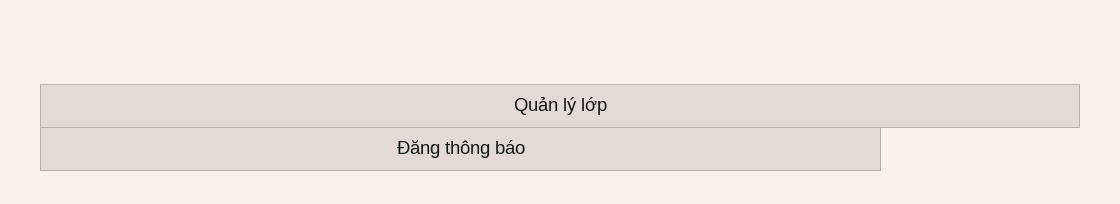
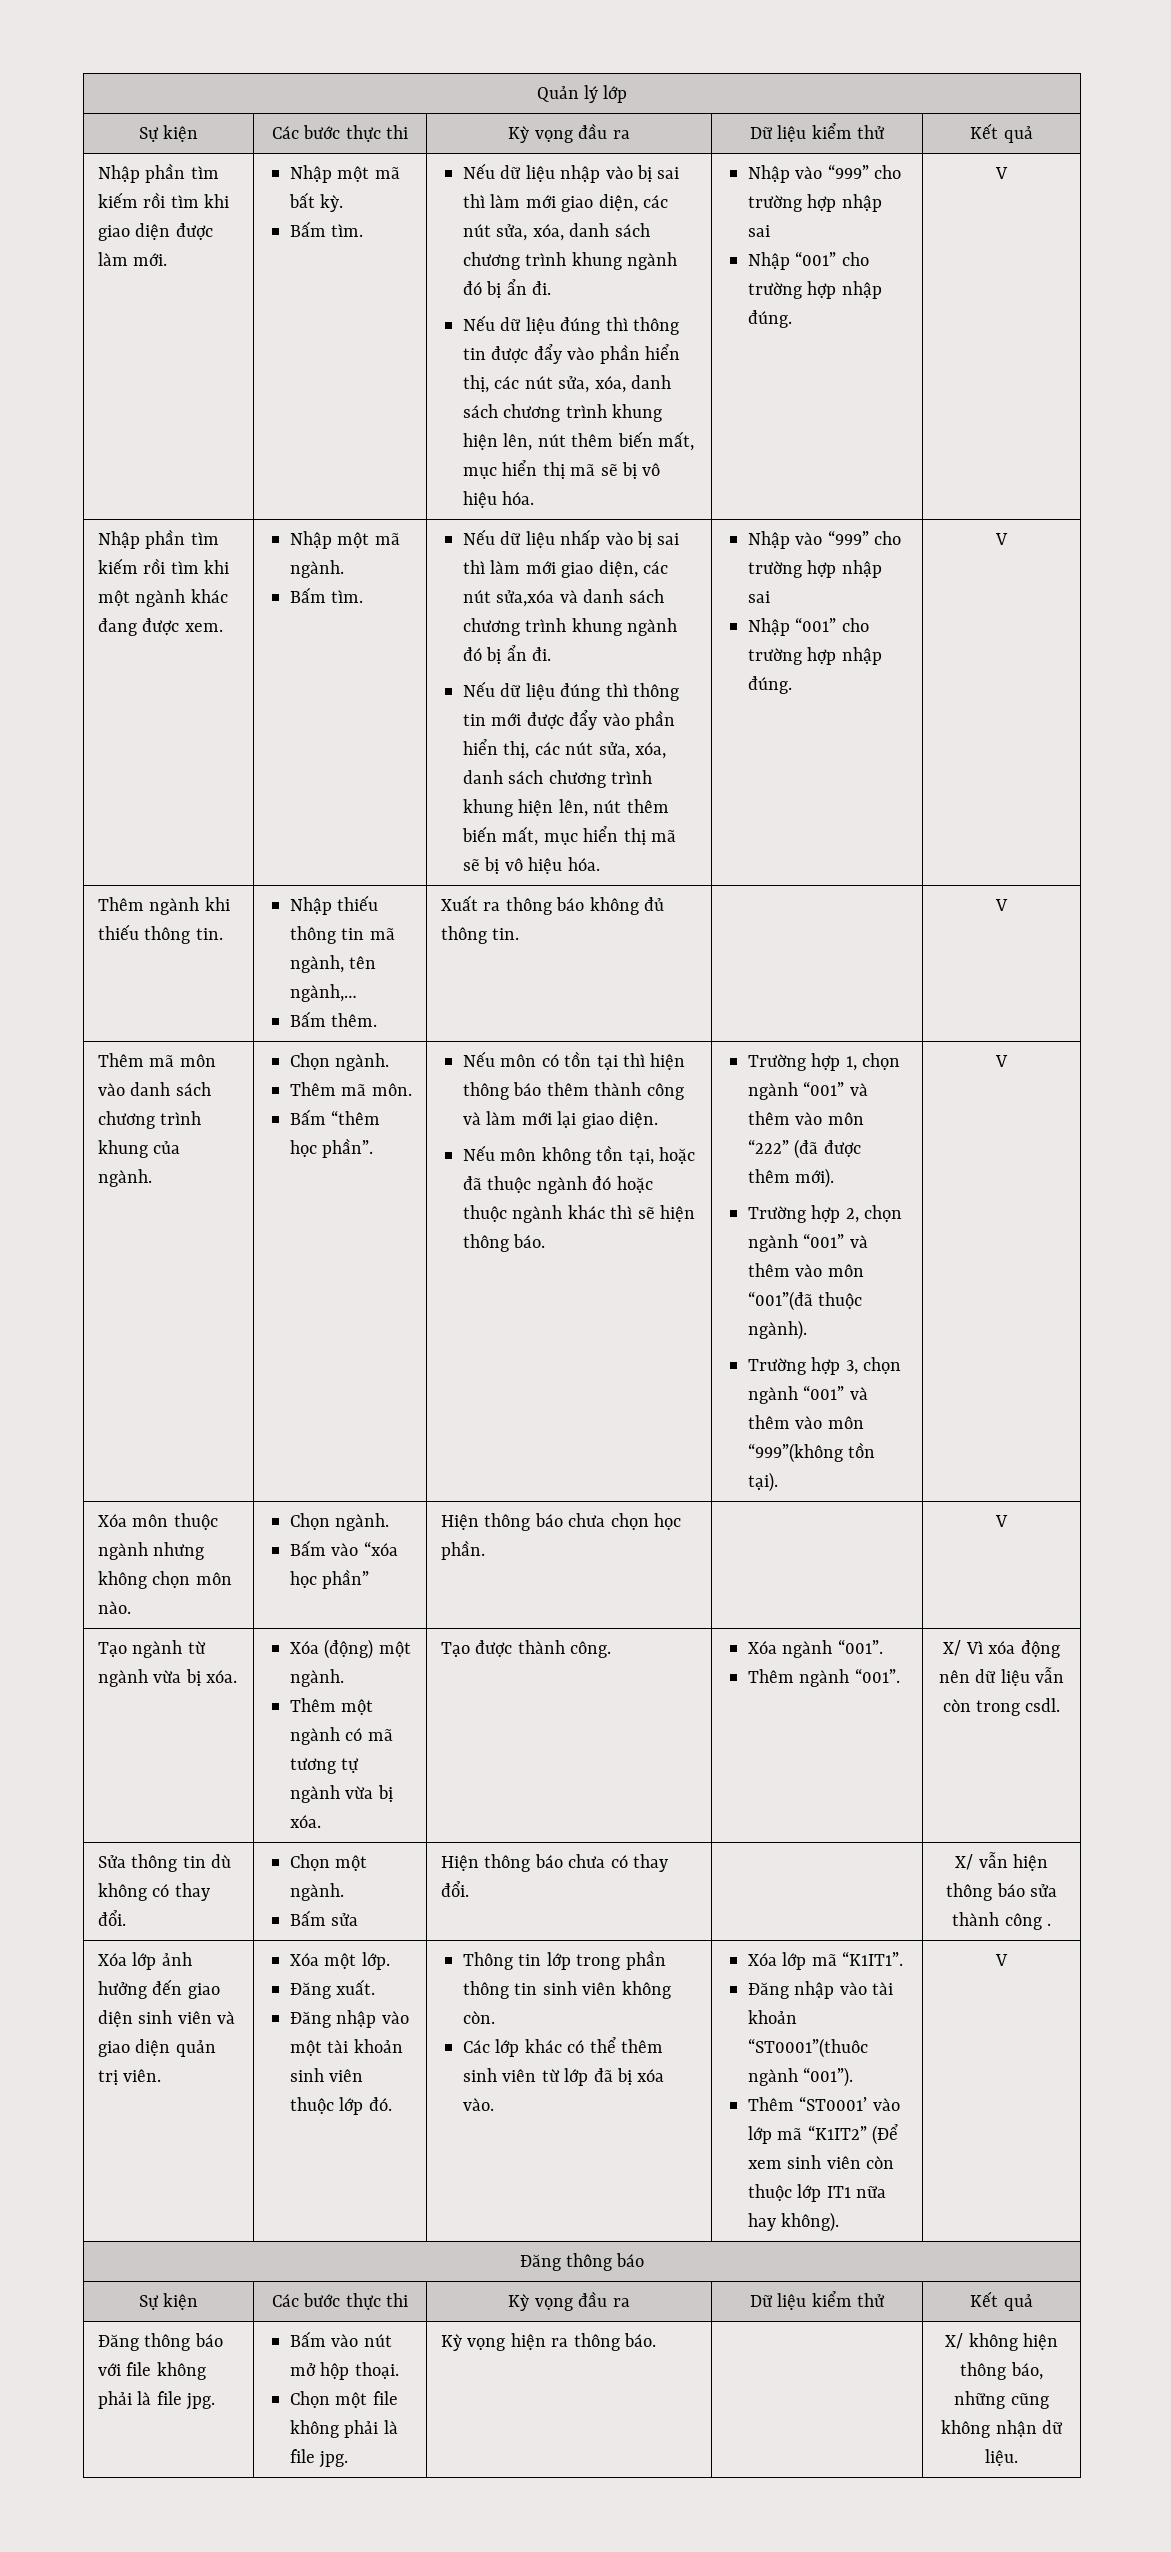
  Quản lý lớp
+ Sự kiện | Các bước thực thi | Kỳ vọng đầu ra | Dữ liệu kiểm thử | Kết quả
+ Nhập phần tìm kiếm rồi tìm khi giao diện được làm mới. | Nhập một mã bất kỳ.
+ Bấm tìm. | Nếu dữ liệu nhập vào bị sai thì làm mới giao diện, các nút sửa, xóa, danh sách chương trình khung ngành đó bị ẩn đi.
+ Nếu dữ liệu đúng thì thông tin được đẩy vào phần hiển thị, các nút sửa, xóa, danh sách chương trình khung hiện lên, nút thêm biến mất, mục hiển thị mã sẽ bị vô hiệu hóa. | Nhập vào “999” cho trường hợp nhập sai
+ Nhập “001” cho trường hợp nhập đúng. | V
+ Nhập phần tìm kiếm rồi tìm khi một ngành khác đang được xem. | Nhập một mã ngành.
+ Bấm tìm. | Nếu dữ liệu nhấp vào bị sai thì làm mới giao diện, các nút sửa,xóa và danh sách chương trình khung ngành đó bị ẩn đi.
+ Nếu dữ liệu đúng thì thông tin mới được đẩy vào phần hiển thị, các nút sửa, xóa, danh sách chương trình khung hiện lên, nút thêm biến mất, mục hiển thị mã sẽ bị vô hiệu hóa. | Nhập vào “999” cho trường hợp nhập sai
+ Nhập “001” cho trường hợp nhập đúng. | V
+ Thêm ngành khi thiếu thông tin. | Nhập thiếu thông tin mã ngành, tên ngành,…
+ Bấm thêm. | Xuất ra thông báo không đủ thông tin. | | V
+ Thêm mã môn vào danh sách chương trình khung của ngành. | Chọn ngành.
+ Thêm mã môn.
+ Bấm “thêm học phần”. | Nếu môn có tồn tại thì hiện thông báo thêm thành công và làm mới lại giao diện.
+ Nếu môn không tồn tại, hoặc đã thuộc ngành đó hoặc thuộc ngành khác thì sẽ hiện thông báo. | Trường hợp 1, chọn ngành “001” và thêm vào môn “222” (đã được thêm mới).
+ Trường hợp 2, chọn ngành “001” và thêm vào môn “001”(đã thuộc ngành).
+ Trường hợp 3, chọn ngành “001” và thêm vào môn “999”(không tồn tại). | V
+ Xóa môn thuộc ngành nhưng không chọn môn nào. | Chọn ngành.
+ Bấm vào “xóa học phần” | Hiện thông báo chưa chọn học phần. | | V
+ Tạo ngành từ ngành vừa bị xóa. | Xóa (động) một ngành.
+ Thêm một ngành có mã tương tự ngành vừa bị xóa. | Tạo được thành công. | Xóa ngành “001”.
+ Thêm ngành “001”. | X/ Vì xóa động nên dữ liệu vẫn còn trong csdl.
+ Sửa thông tin dù không có thay đổi. | Chọn một ngành.
+ Bấm sửa | Hiện thông báo chưa có thay đổi. | | X/ vẫn hiện thông báo sửa thành công .
+ Xóa lớp ảnh hưởng đến giao diện sinh viên và giao diện quản trị viên. | Xóa một lớp.
+ Đăng xuất.
+ Đăng nhập vào một tài khoản sinh viên thuộc lớp đó. | Thông tin lớp trong phần thông tin sinh viên không còn.
+ Các lớp khác có thể thêm sinh viên từ lớp đã bị xóa vào. | Xóa lớp mã “K1IT1”.
+ Đăng nhập vào tài khoản “ST0001”(thuôc ngành “001”).
+ Thêm “ST0001’ vào lớp mã “K1IT2” (Để xem sinh viên còn thuộc lớp IT1 nữa hay không). | V
  Đăng thông báo
+ Sự kiện | Các bước thực thi | Kỳ vọng đầu ra | Dữ liệu kiểm thử | Kết quả
+ Đăng thông báo với file không phải là file jpg. | Bấm vào nút mở hộp thoại.
+ Chọn một file không phải là file jpg. | Kỳ vọng hiện ra thông báo. | | X/ không hiện thông báo, những cũng không nhận dữ liệu.

